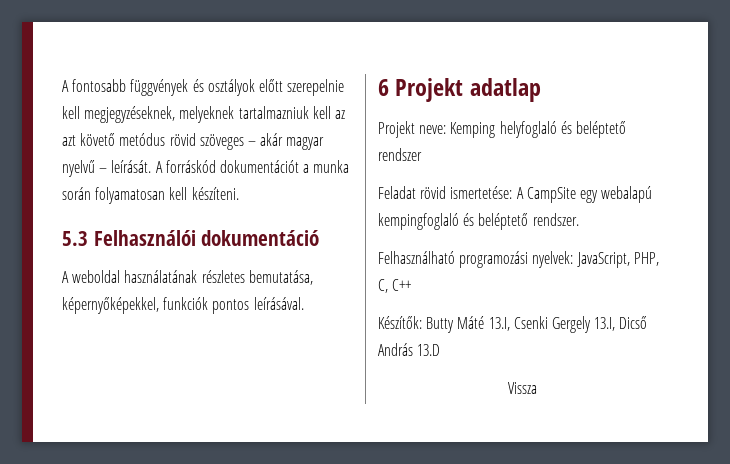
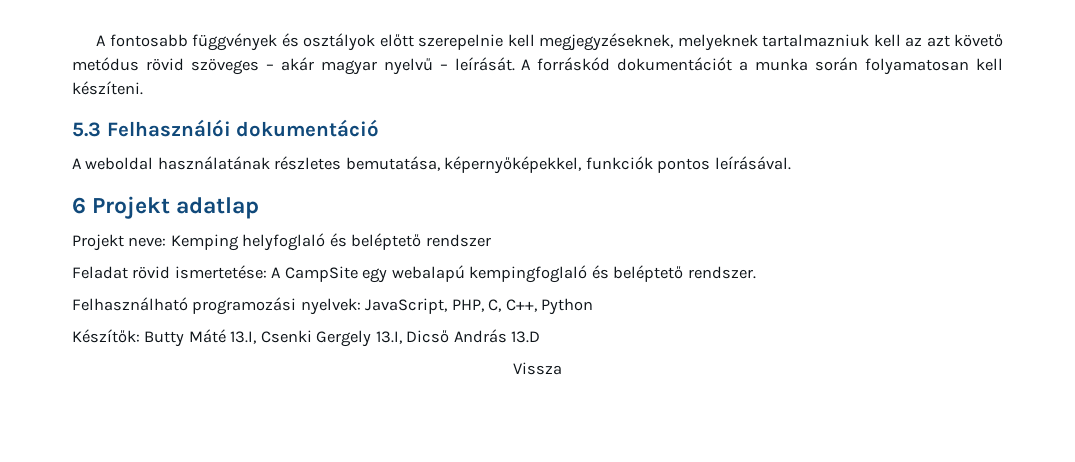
- Felhasználható programozási nyelvek: JavaScript, PHP, C, C++
+ Felhasználható programozási nyelvek: JavaScript, PHP, C, C++, Python

